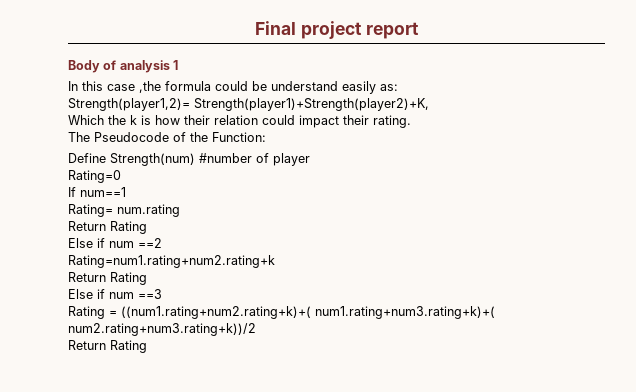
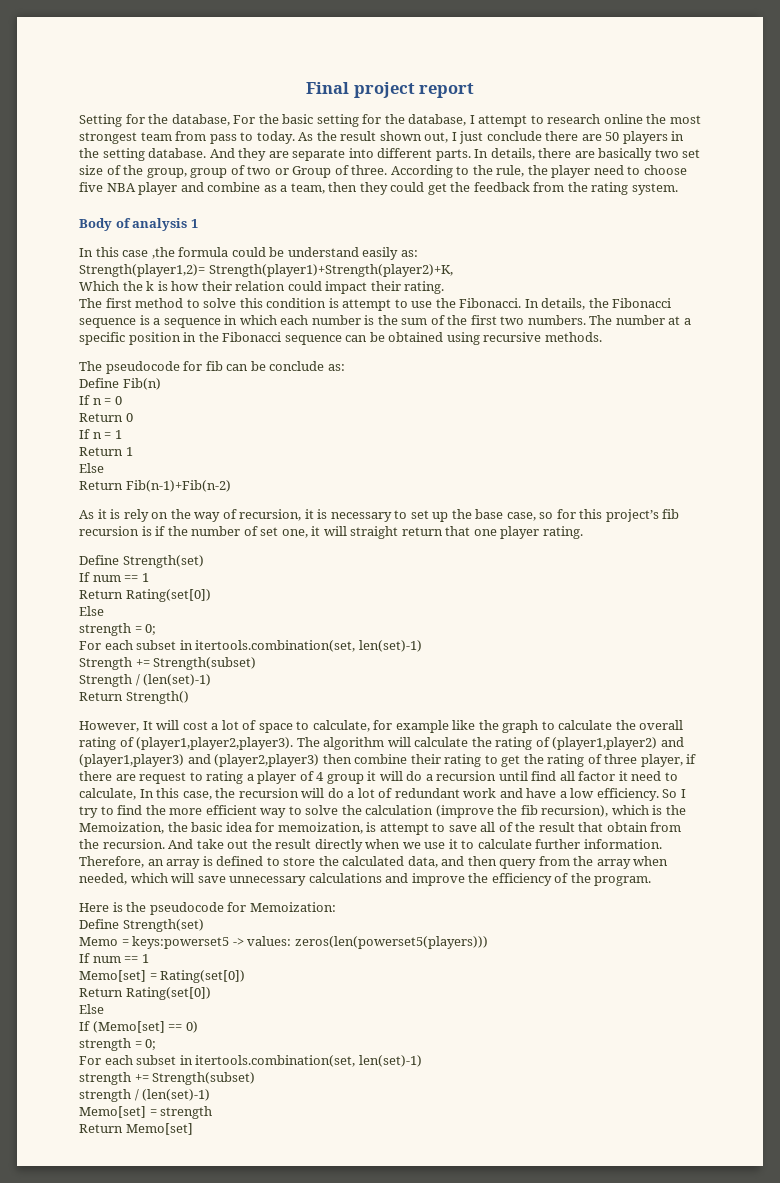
+ Setting for the database, For the basic setting for the database, I attempt to research online the most strongest team from pass to today. As the result shown out, I just conclude there are 50 players in the setting database. And they are separate into different parts. In details, there are basically two set size of the group, group of two or Group of three. According to the rule, the player need to choose five NBA player and combine as a team, then they could get the feedback from the rating system.
- The Pseudocode of the Function:
- Define Strength(num) #number of player
- Rating=0
- If num==1
- Rating= num.rating
- Return Rating
- Else if num ==2
- Rating=num1.rating+num2.rating+k
- Return Rating
- Else if num ==3
- Rating = ((num1.rating+num2.rating+k)+( num1.rating+num3.rating+k)+( num2.rating+num3.rating+k))/2
- Return Rating
+ The first method to solve this condition is attempt to use the Fibonacci. In details, the Fibonacci sequence is a sequence in which each number is the sum of the first two numbers. The number at a specific position in the Fibonacci sequence can be obtained using recursive methods.
+ The pseudocode for fib can be conclude as:
+ Define Fib(n)
+ If n = 0
+ Return 0
+ If n = 1
+ Return 1
+ Else
+ Return Fib(n-1)+Fib(n-2)
+ As it is rely on the way of recursion, it is necessary to set up the base case, so for this project’s fib recursion is if the number of set one, it will straight return that one player rating.
+ Define Strength(set)
+ If num == 1
+ Return Rating(set[0])
+ Else
+ strength = 0;
+ For each subset in itertools.combination(set, len(set)-1)
+ Strength += Strength(subset)
+ Strength / (len(set)-1)
+ Return Strength()
+ However, It will cost a lot of space to calculate, for example like the graph to calculate the overall rating of (player1,player2,player3). The algorithm will calculate the rating of (player1,player2) and (player1,player3) and (player2,player3) then combine their rating to get the rating of three player, if there are request to rating a player of 4 group it will do a recursion until find all factor it need to calculate, In this case, the recursion will do a lot of redundant work and have a low efficiency. So I try to find the more efficient way to solve the calculation (improve the fib recursion), which is the Memoization, the basic idea for memoization, is attempt to save all of the result that obtain from the recursion. And take out the result directly when we use it to calculate further information. Therefore, an array is defined to store the calculated data, and then query from the array when needed, which will save unnecessary calculations and improve the efficiency of the program.
+ Here is the pseudocode for Memoization:
+ Define Strength(set)
+ Memo = keys:powerset5 -> values: zeros(len(powerset5(players)))
+ If num == 1
+ Memo[set] = Rating(set[0])
+ Return Rating(set[0])
+ Else
+ If (Memo[set] == 0)
+ strength = 0;
+ For each subset in itertools.combination(set, len(set)-1)
+ strength += Strength(subset)
+ strength / (len(set)-1)
+ Memo[set] = strength
+ Return Memo[set]

